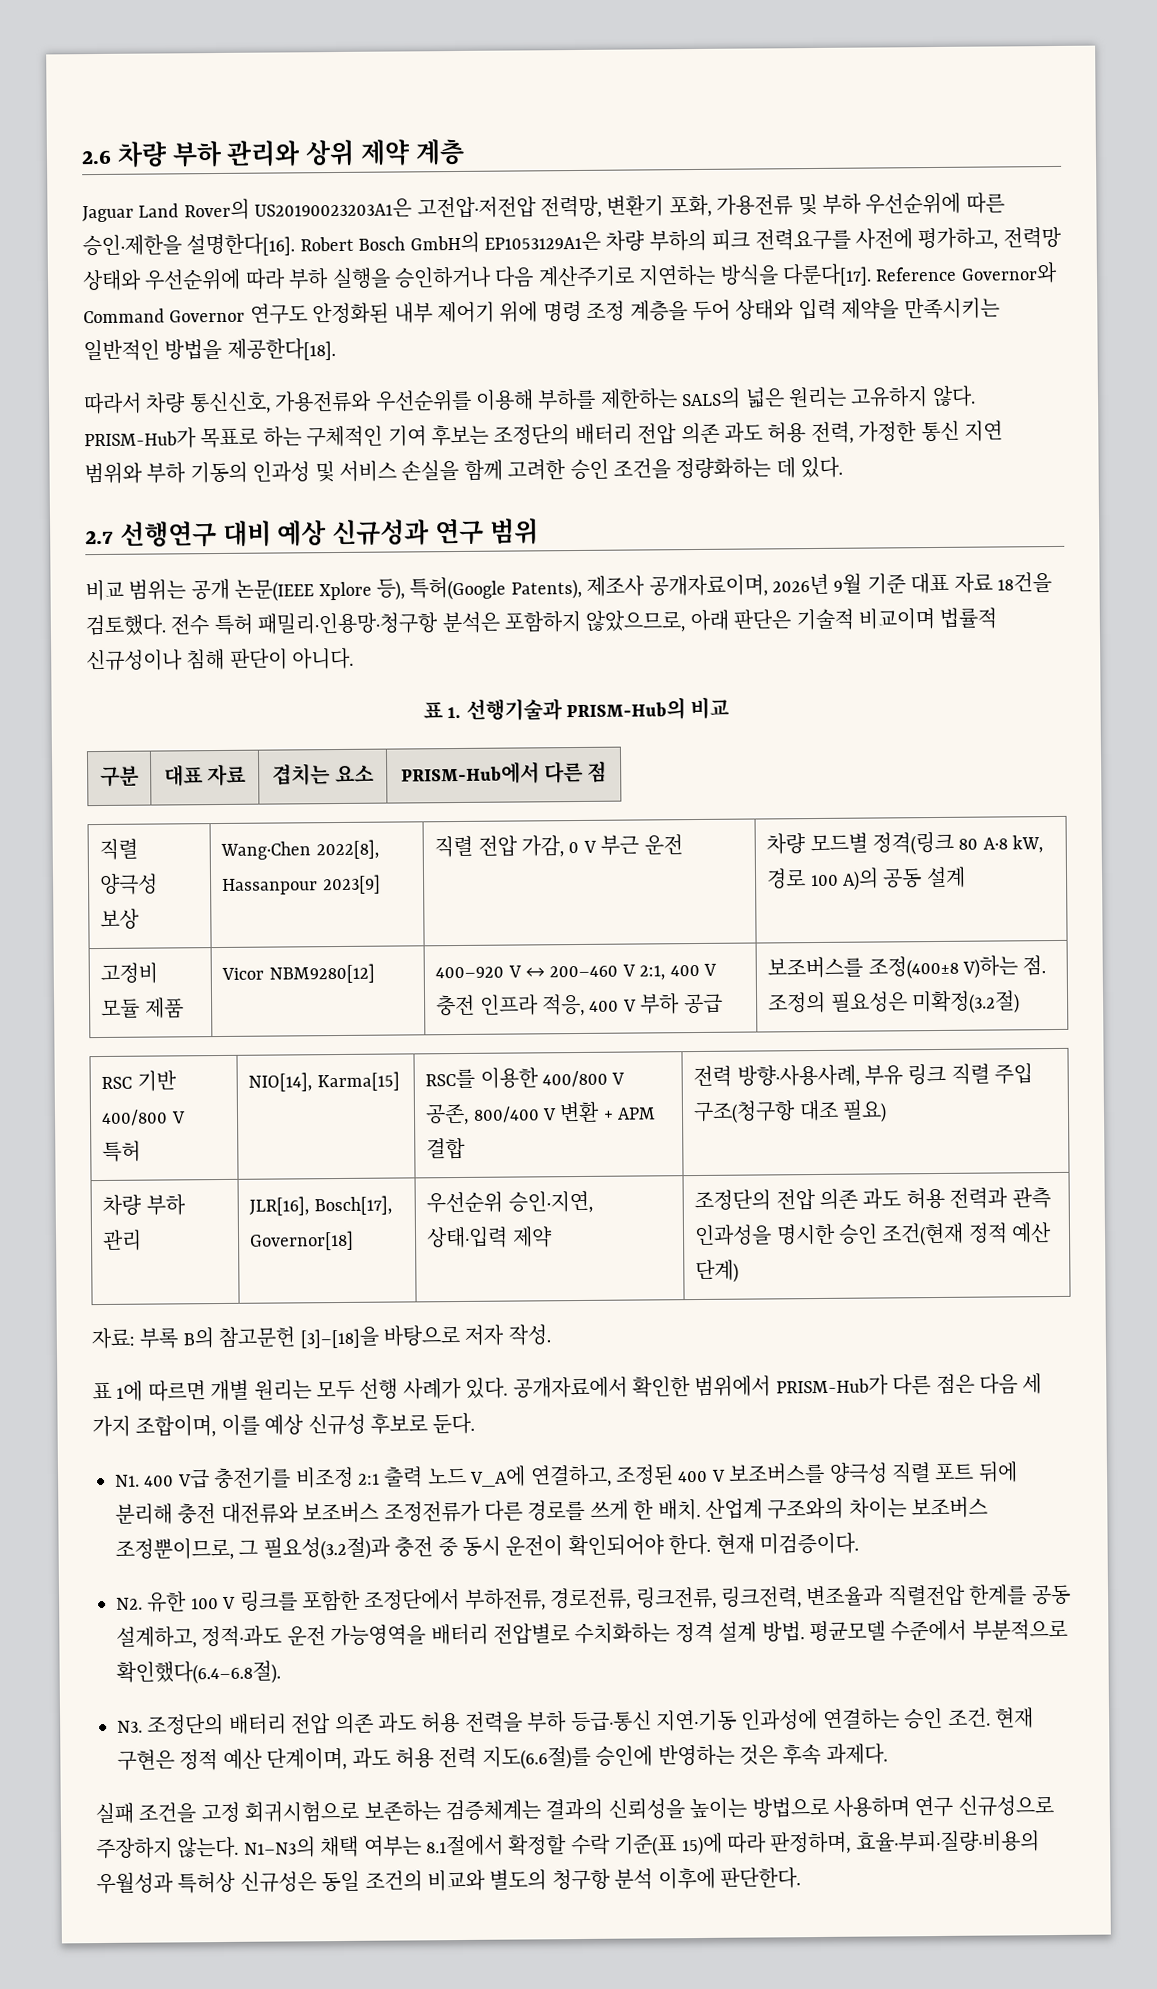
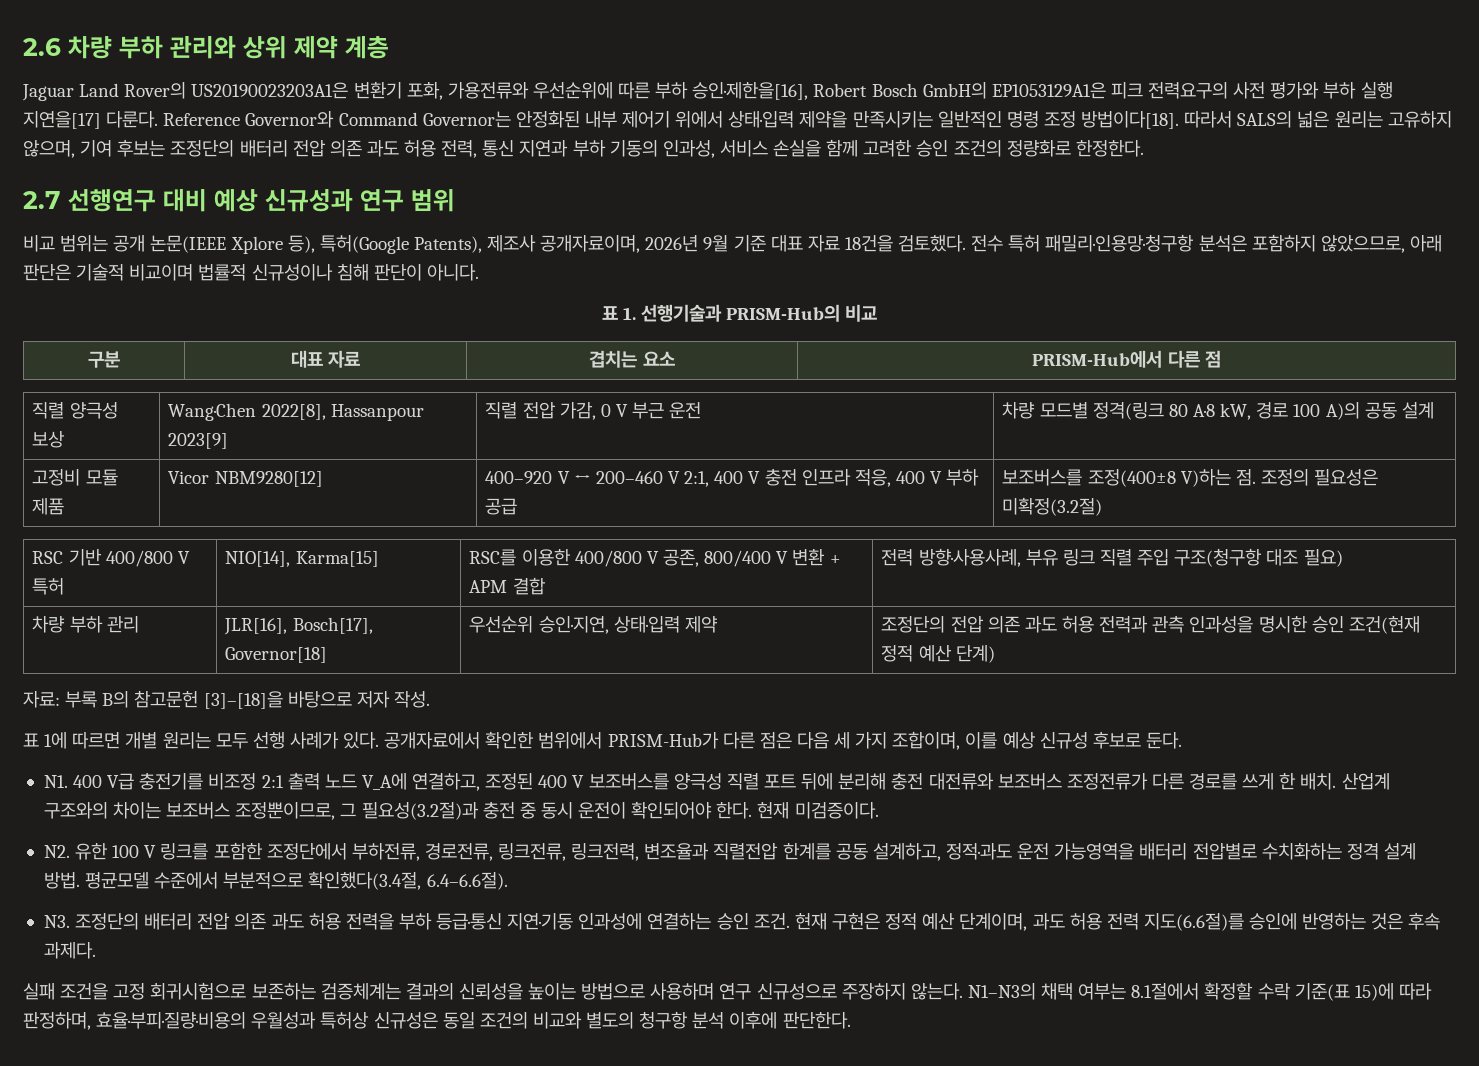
- Jaguar Land Rover의 US20190023203A1은 고전압·저전압 전력망, 변환기 포화, 가용전류 및 부하 우선순위에 따른 승인·제한을 설명한다[16]. Robert Bosch GmbH의 EP1053129A1은 차량 부하의 피크 전력요구를 사전에 평가하고, 전력망 상태와 우선순위에 따라 부하 실행을 승인하거나 다음 계산주기로 지연하는 방식을 다룬다[17].
+ Jaguar Land Rover의 US20190023203A1은 변환기 포화, 가용전류와 우선순위에 따른 부하 승인·제한을[16], Robert Bosch GmbH의 EP1053129A1은 피크 전력요구의 사전 평가와 부하 실행 지연을[17] 다룬다.
- Reference Governor와 Command Governor 연구도 안정화된 내부 제어기 위에 명령 조정 계층을 두어 상태와 입력 제약을 만족시키는 일반적인 방법을 제공한다[18].
- 따라서 차량 통신신호, 가용전류와 우선순위를 이용해 부하를 제한하는 SALS의 넓은 원리는 고유하지 않다. PRISM-Hub가 목표로 하는 구체적인 기여 후보는 조정단의 배터리 전압 의존 과도 허용 전력, 가정한 통신 지연 범위와 부하 기동의 인과성 및 서비스 손실을 함께 고려한 승인 조건을 정량화하는 데 있다.
+ Reference Governor와 Command Governor는 안정화된 내부 제어기 위에서 상태·입력 제약을 만족시키는 일반적인 명령 조정 방법이다[18]. 따라서 SALS의 넓은 원리는 고유하지 않으며, 기여 후보는 조정단의 배터리 전압 의존 과도 허용 전력, 통신 지연과 부하 기동의 인과성, 서비스 손실을 함께 고려한 승인 조건의 정량화로 한정한다.
- 평균모델 수준에서 부분적으로 확인했다(6.4–6.8절).
+ 평균모델 수준에서 부분적으로 확인했다(3.4절, 6.4–6.6절).

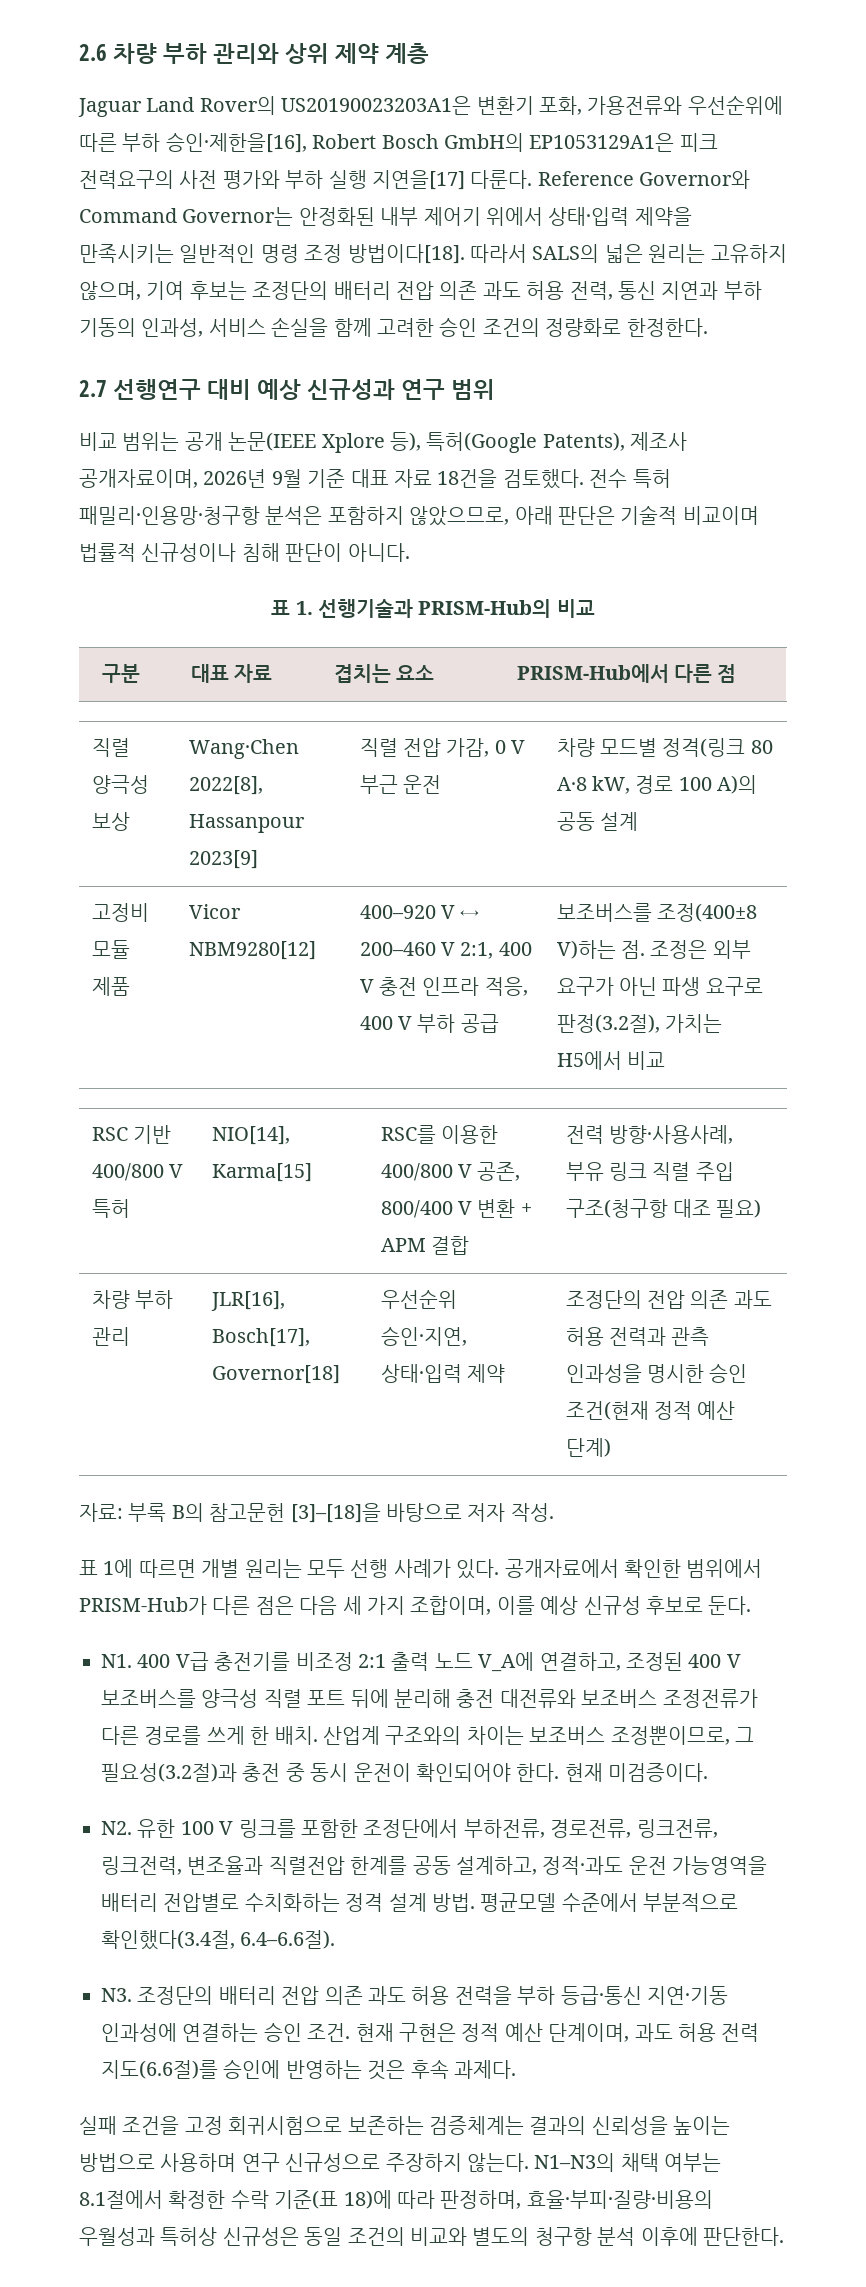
- 고정비 모듈 제품 | Vicor NBM9280[12] | 400–920 V ↔ 200–460 V 2:1, 400 V 충전 인프라 적응, 400 V 부하 공급 | 보조버스를 조정(400±8 V)하는 점. 조정의 필요성은 미확정(3.2절)
+ 고정비 모듈 제품 | Vicor NBM9280[12] | 400–920 V ↔ 200–460 V 2:1, 400 V 충전 인프라 적응, 400 V 부하 공급 | 보조버스를 조정(400±8 V)하는 점. 조정은 외부 요구가 아닌 파생 요구로 판정(3.2절), 가치는 H5에서 비교
- N1–N3의 채택 여부는 8.1절에서 확정할 수락 기준(표 15)에 따라 판정하며, 효율·부피·질량·비용의 우월성과 특허상 신규성은 동일 조건의 비교와 별도의 청구항 분석 이후에 판단한다.
+ N1–N3의 채택 여부는 8.1절에서 확정한 수락 기준(표 18)에 따라 판정하며, 효율·부피·질량·비용의 우월성과 특허상 신규성은 동일 조건의 비교와 별도의 청구항 분석 이후에 판단한다.

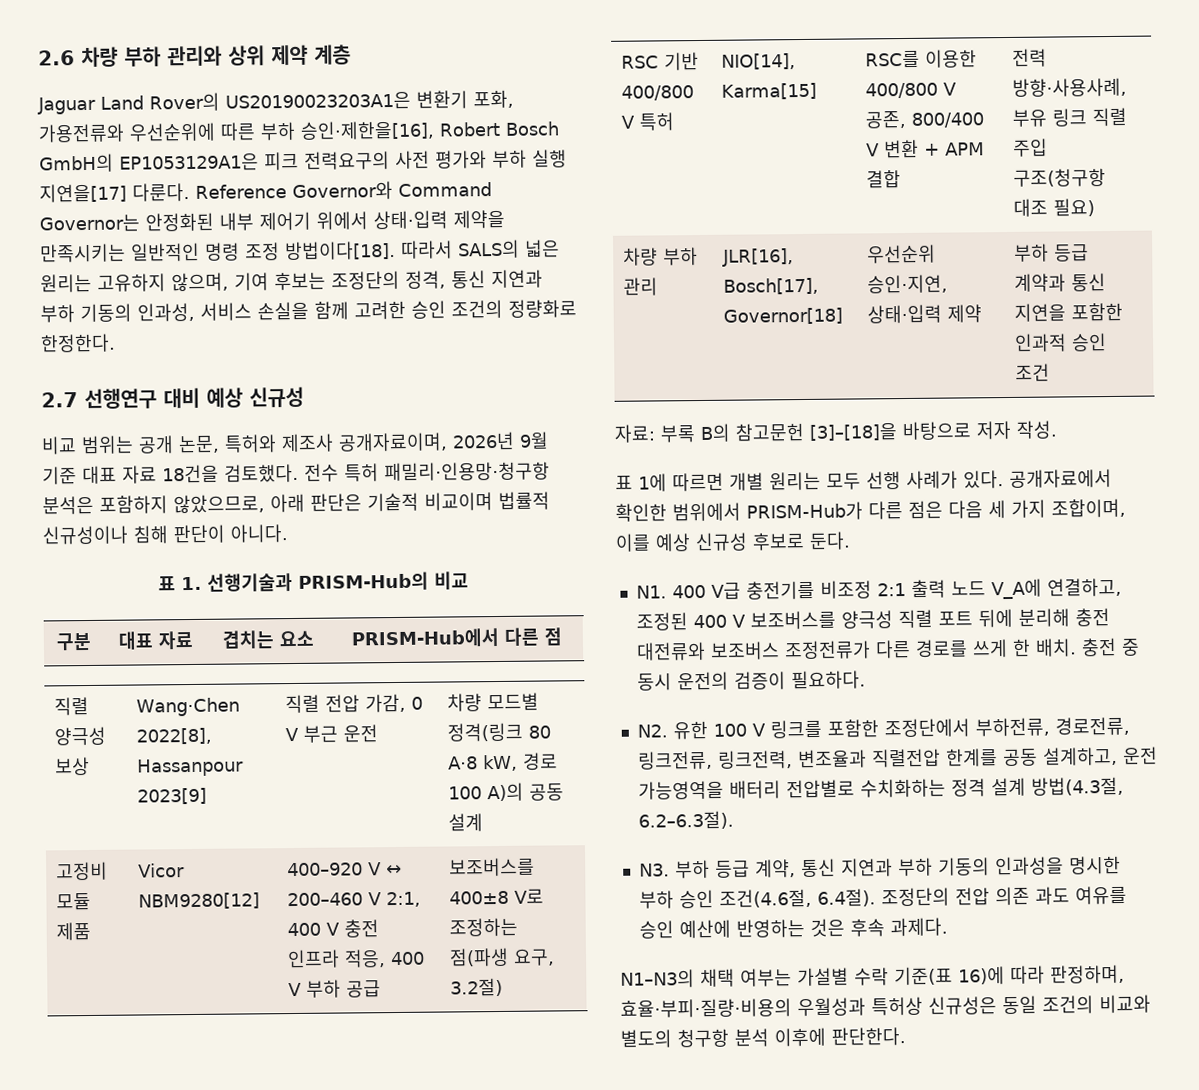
- 따라서 SALS의 넓은 원리는 고유하지 않으며, 기여 후보는 조정단의 배터리 전압 의존 과도 허용 전력, 통신 지연과 부하 기동의 인과성, 서비스 손실을 함께 고려한 승인 조건의 정량화로 한정한다.
+ 따라서 SALS의 넓은 원리는 고유하지 않으며, 기여 후보는 조정단의 정격, 통신 지연과 부하 기동의 인과성, 서비스 손실을 함께 고려한 승인 조건의 정량화로 한정한다.
- 2.7 선행연구 대비 예상 신규성과 연구 범위
+ 2.7 선행연구 대비 예상 신규성
- 비교 범위는 공개 논문(IEEE Xplore 등), 특허(Google Patents), 제조사 공개자료이며, 2026년 9월 기준 대표 자료 18건을 검토했다.
+ 비교 범위는 공개 논문, 특허와 제조사 공개자료이며, 2026년 9월 기준 대표 자료 18건을 검토했다.
- 고정비 모듈 제품 | Vicor NBM9280[12] | 400–920 V ↔ 200–460 V 2:1, 400 V 충전 인프라 적응, 400 V 부하 공급 | 보조버스를 조정(400±8 V)하는 점. 조정은 외부 요구가 아닌 파생 요구로 판정(3.2절), 가치는 H5에서 비교
+ 고정비 모듈 제품 | Vicor NBM9280[12] | 400–920 V ↔ 200–460 V 2:1, 400 V 충전 인프라 적응, 400 V 부하 공급 | 보조버스를 400±8 V로 조정하는 점(파생 요구, 3.2절)
- 차량 부하 관리 | JLR[16], Bosch[17], Governor[18] | 우선순위 승인·지연, 상태·입력 제약 | 조정단의 전압 의존 과도 허용 전력과 관측 인과성을 명시한 승인 조건(현재 정적 예산 단계)
+ 차량 부하 관리 | JLR[16], Bosch[17], Governor[18] | 우선순위 승인·지연, 상태·입력 제약 | 부하 등급 계약과 통신 지연을 포함한 인과적 승인 조건
- 산업계 구조와의 차이는 보조버스 조정뿐이므로, 그 필요성(3.2절)과 충전 중 동시 운전이 확인되어야 한다. 현재 미검증이다.
+ 충전 중 동시 운전의 검증이 필요하다.
- N2. 유한 100 V 링크를 포함한 조정단에서 부하전류, 경로전류, 링크전류, 링크전력, 변조율과 직렬전압 한계를 공동 설계하고, 정적·과도 운전 가능영역을 배터리 전압별로 수치화하는 정격 설계 방법. 평균모델 수준에서 부분적으로 확인했다(3.4절, 6.4–6.6절).
- N3. 조정단의 배터리 전압 의존 과도 허용 전력을 부하 등급·통신 지연·기동 인과성에 연결하는 승인 조건. 현재 구현은 정적 예산 단계이며, 과도 허용 전력 지도(6.6절)를 승인에 반영하는 것은 후속 과제다.
- 실패 조건을 고정 회귀시험으로 보존하는 검증체계는 결과의 신뢰성을 높이는 방법으로 사용하며 연구 신규성으로 주장하지 않는다. N1–N3의 채택 여부는 8.1절에서 확정한 수락 기준(표 18)에 따라 판정하며, 효율·부피·질량·비용의 우월성과 특허상 신규성은 동일 조건의 비교와 별도의 청구항 분석 이후에 판단한다.
+ N2. 유한 100 V 링크를 포함한 조정단에서 부하전류, 경로전류, 링크전류, 링크전력, 변조율과 직렬전압 한계를 공동 설계하고, 운전 가능영역을 배터리 전압별로 수치화하는 정격 설계 방법(4.3절, 6.2–6.3절).
+ N3. 부하 등급 계약, 통신 지연과 부하 기동의 인과성을 명시한 부하 승인 조건(4.6절, 6.4절). 조정단의 전압 의존 과도 여유를 승인 예산에 반영하는 것은 후속 과제다.
+ N1–N3의 채택 여부는 가설별 수락 기준(표 16)에 따라 판정하며, 효율·부피·질량·비용의 우월성과 특허상 신규성은 동일 조건의 비교와 별도의 청구항 분석 이후에 판단한다.

